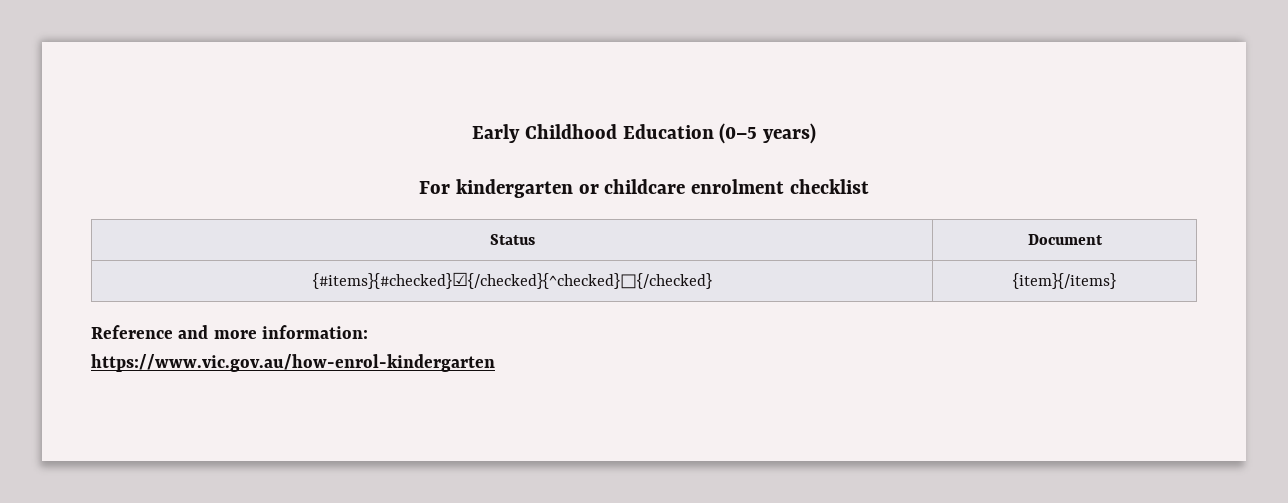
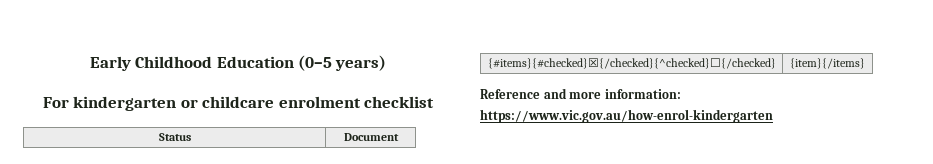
- {#items}{#checked}☑{/checked}{^checked}□{/checked} | {item}{/items}
+ {#items}{#checked}☒{/checked}{^checked}☐{/checked} | {item}{/items}

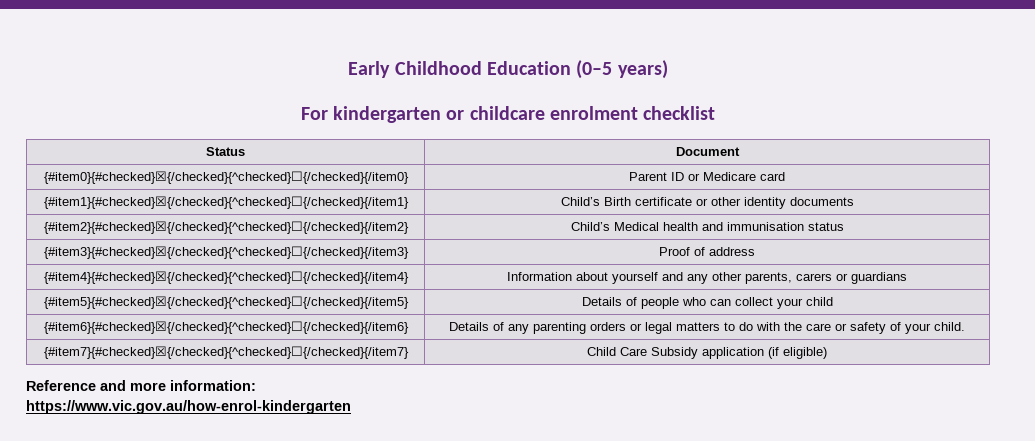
- {#items}{#checked}☒{/checked}{^checked}☐{/checked} | {item}{/items}
+ {#item0}{#checked}☒{/checked}{^checked}☐{/checked}{/item0} | Parent ID or Medicare card
+ {#item1}{#checked}☒{/checked}{^checked}☐{/checked}{/item1} | Child’s Birth certificate or other identity documents
+ {#item2}{#checked}☒{/checked}{^checked}☐{/checked}{/item2} | Child’s Medical health and immunisation status
+ {#item3}{#checked}☒{/checked}{^checked}☐{/checked}{/item3} | Proof of address
+ {#item4}{#checked}☒{/checked}{^checked}☐{/checked}{/item4} | Information about yourself and any other parents, carers or guardians
+ {#item5}{#checked}☒{/checked}{^checked}☐{/checked}{/item5} | Details of people who can collect your child
+ {#item6}{#checked}☒{/checked}{^checked}☐{/checked}{/item6} | Details of any parenting orders or legal matters to do with the care or safety of your child.
+ {#item7}{#checked}☒{/checked}{^checked}☐{/checked}{/item7} | Child Care Subsidy application (if eligible)

